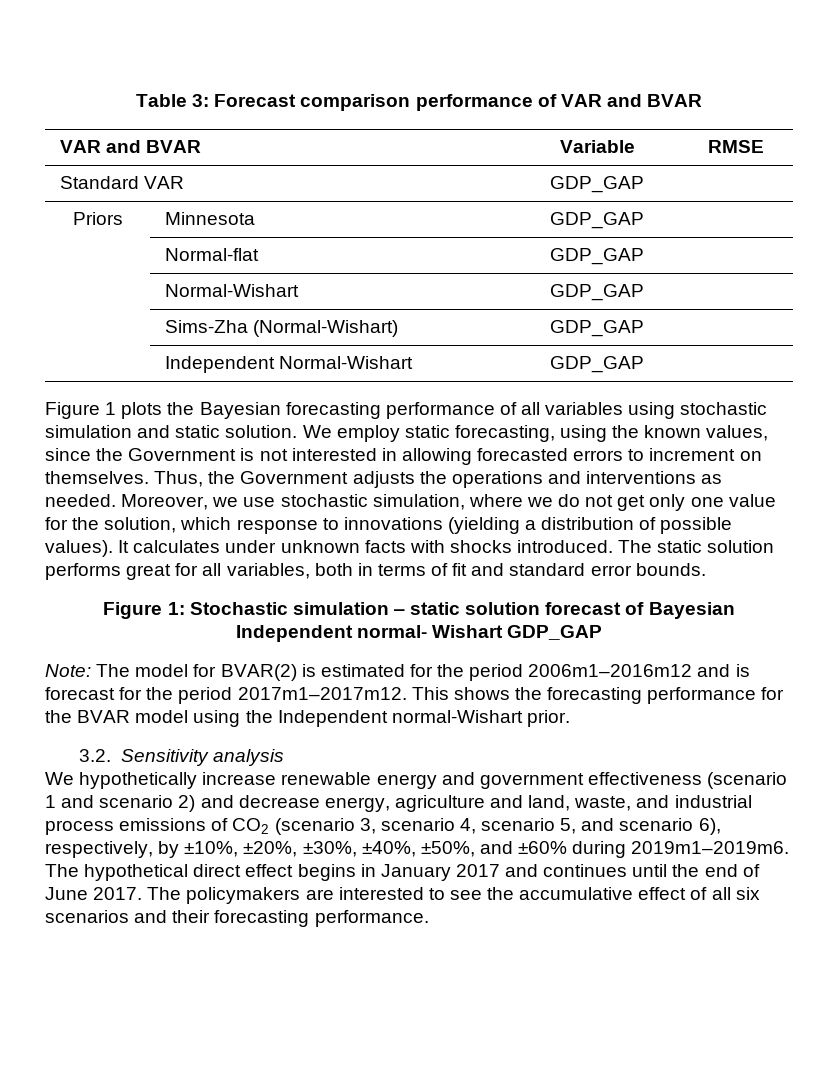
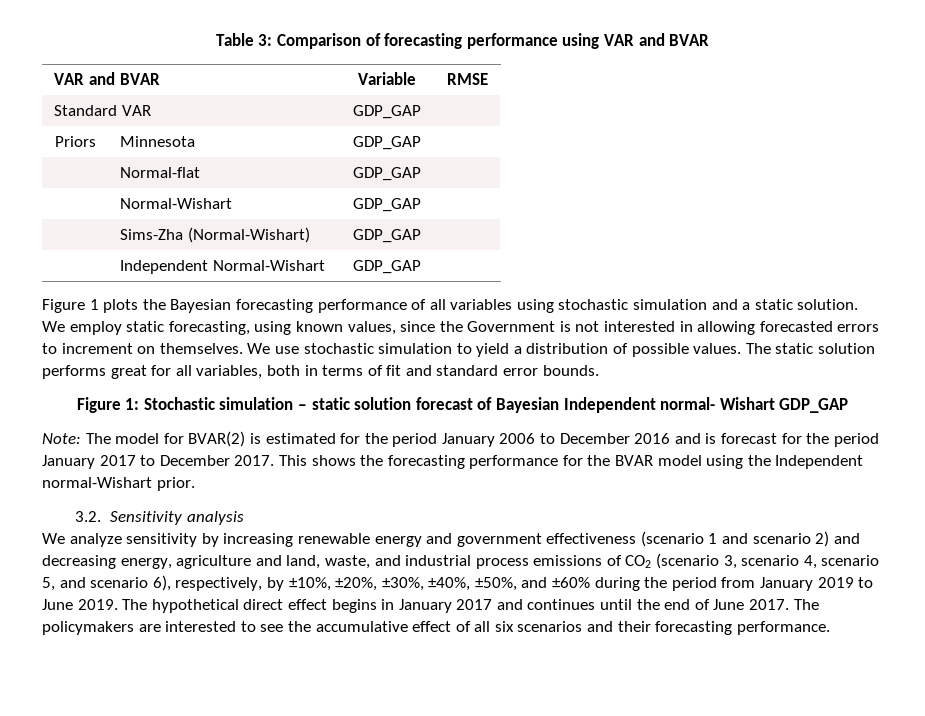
- Table 3: Forecast comparison performance of VAR and BVAR
+ Table 3: Comparison of forecasting performance using VAR and BVAR
- Figure 1 plots the Bayesian forecasting performance of all variables using stochastic simulation and static solution.
+ Figure 1 plots the Bayesian forecasting performance of all variables using stochastic simulation and a static solution.
- We employ static forecasting, using the known values, since the Government is not interested in allowing forecasted errors to increment on themselves.
+ We employ static forecasting, using known values, since the Government is not interested in allowing forecasted errors to increment on themselves.
- Thus, the Government adjusts the operations and interventions as needed. Moreover, we use stochastic simulation, where we do not get only one value for the solution, which response to innovations (yielding a distribution of possible values). It calculates under unknown facts with shocks introduced.
+ We use stochastic simulation to yield a distribution of possible values.
- Note: The model for BVAR(2) is estimated for the period 2006m1–2016m12 and is forecast for the period 2017m1–2017m12.
+ Note: The model for BVAR(2) is estimated for the period January 2006 to December 2016 and is forecast for the period January 2017 to December 2017.
- We hypothetically increase renewable energy and government effectiveness (scenario 1 and scenario 2) and decrease energy, agriculture and land, waste, and industrial process emissions of CO2 (scenario 3, scenario 4, scenario 5, and scenario 6), respectively, by ±10%, ±20%, ±30%, ±40%, ±50%, and ±60% during 2019m1–2019m6.
+ We analyze sensitivity by increasing renewable energy and government effectiveness (scenario 1 and scenario 2) and decreasing energy, agriculture and land, waste, and industrial process emissions of CO2 (scenario 3, scenario 4, scenario 5, and scenario 6), respectively, by ±10%, ±20%, ±30%, ±40%, ±50%, and ±60% during the period from January 2019 to June 2019.

